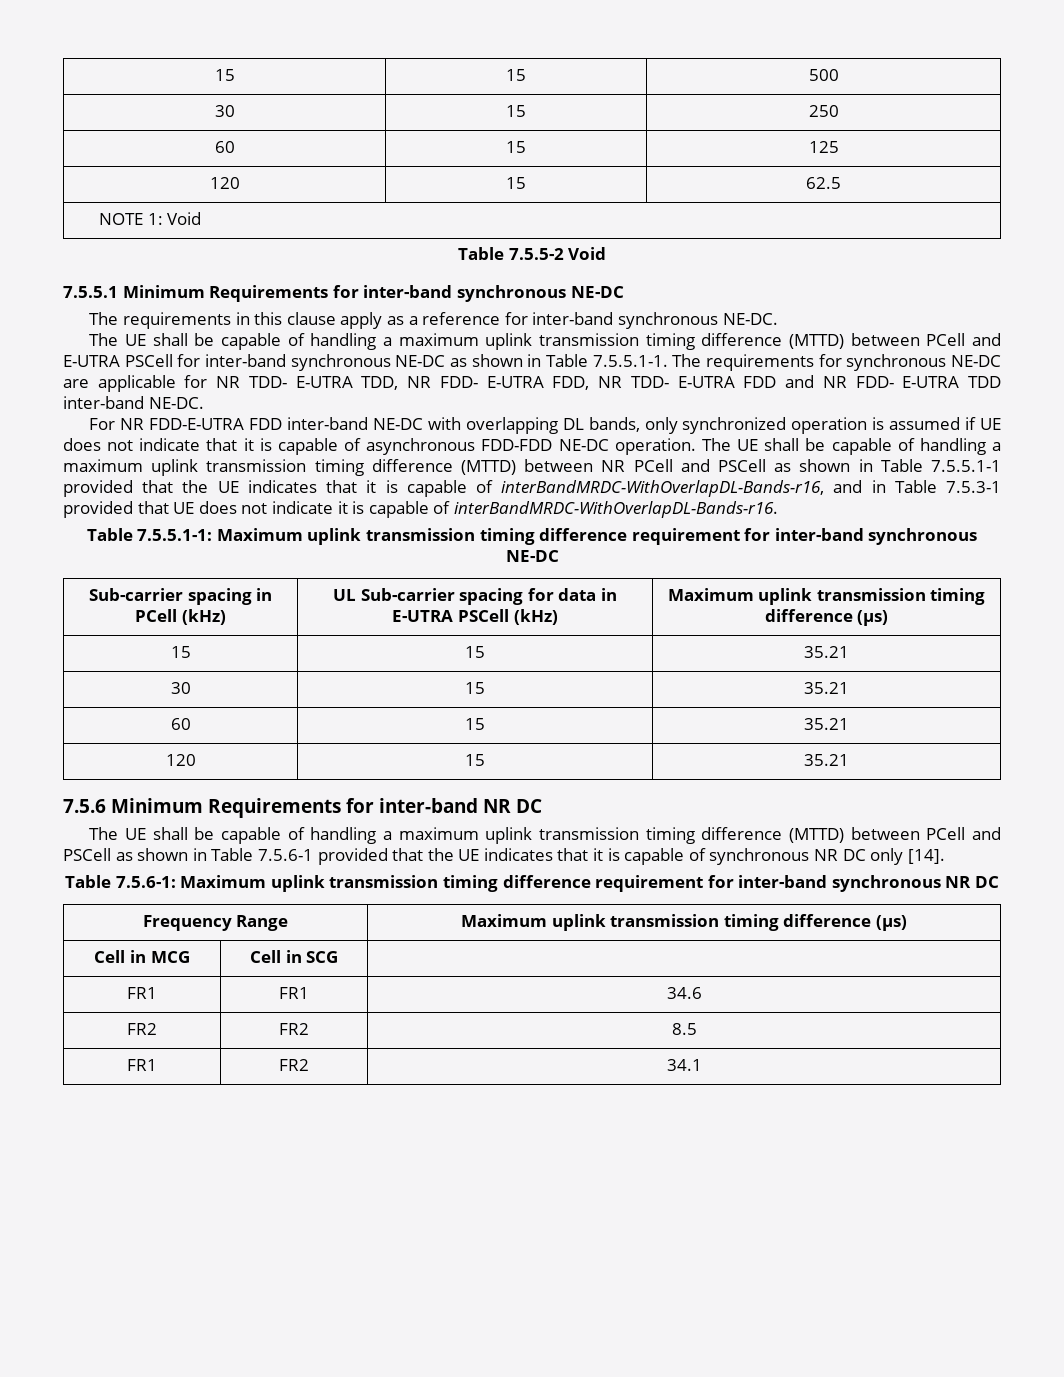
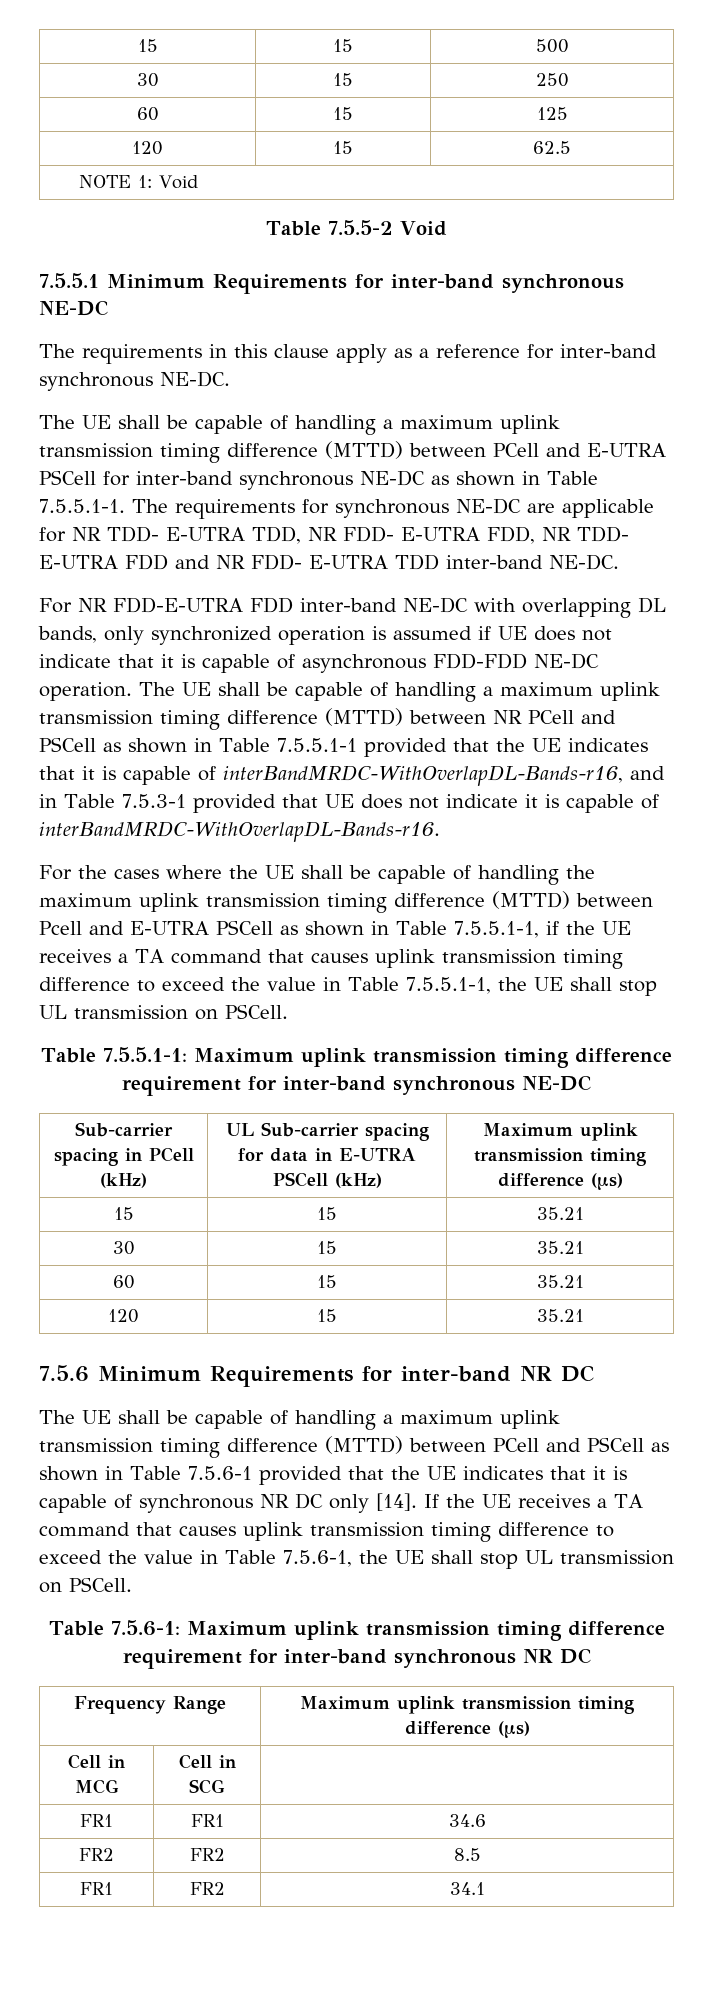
+ For the cases where the UE shall be capable of handling the maximum uplink transmission timing difference (MTTD) between Pcell and E-UTRA PSCell as shown in Table 7.5.5.1-1, if the UE receives a TA command that causes uplink transmission timing difference to exceed the value in Table 7.5.5.1-1, the UE shall stop UL transmission on PSCell.
+ If the UE receives a TA command that causes uplink transmission timing difference to exceed the value in Table 7.5.6-1, the UE shall stop UL transmission on PSCell.

